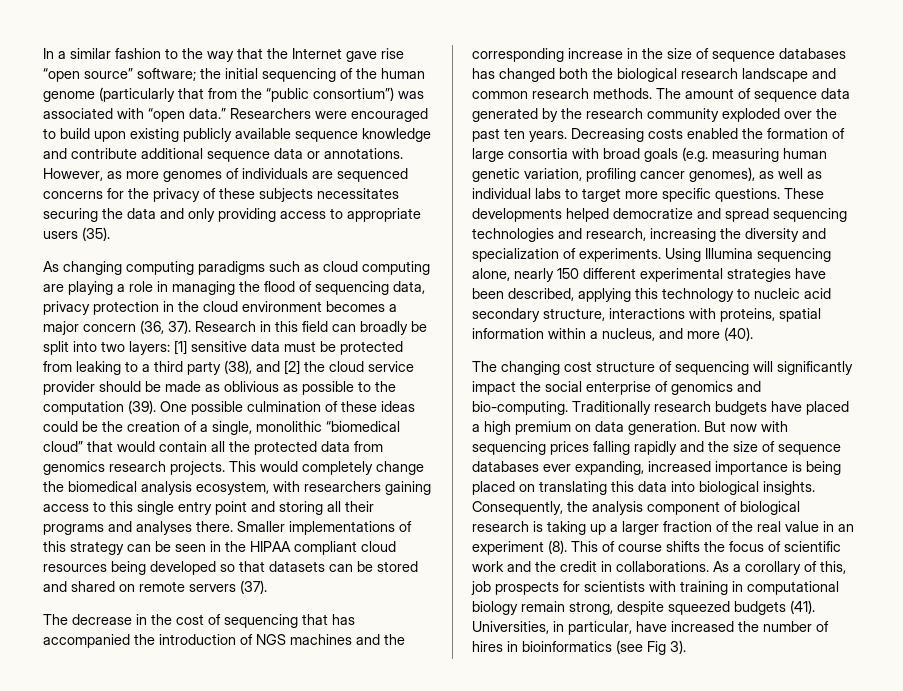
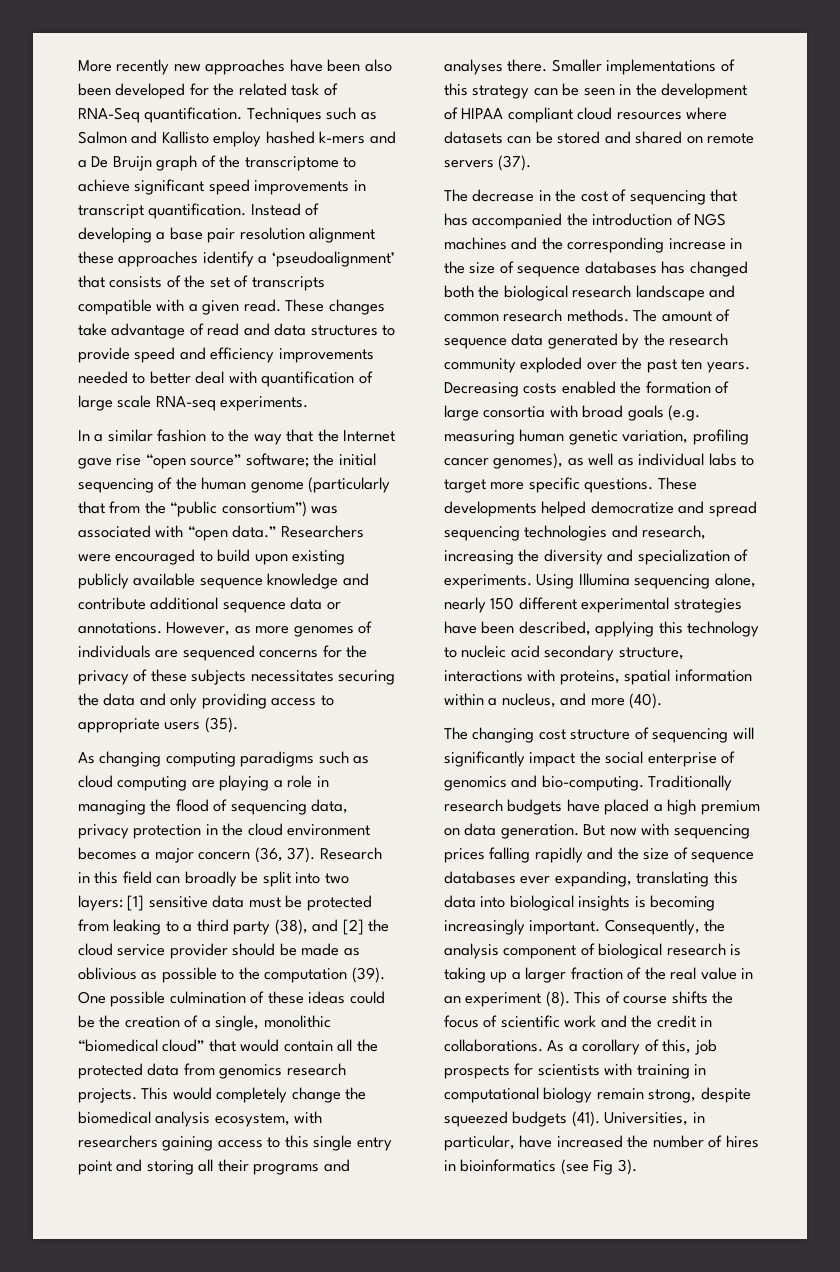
+ More recently new approaches have been also been developed for the related task of RNA-Seq quantification. Techniques such as Salmon and Kallisto employ hashed k-mers and a De Bruijn graph of the transcriptome to achieve significant speed improvements in transcript quantification. Instead of developing a base pair resolution alignment these approaches identify a ‘pseudoalignment’ that consists of the set of transcripts compatible with a given read. These changes take advantage of read and data structures to provide speed and efficiency improvements needed to better deal with quantification of large scale RNA-seq experiments.
- Smaller implementations of this strategy can be seen in the HIPAA compliant cloud resources being developed so that datasets can be stored and shared on remote servers (37).
+ Smaller implementations of this strategy can be seen in the development of HIPAA compliant cloud resources where datasets can be stored and shared on remote servers (37).
- But now with sequencing prices falling rapidly and the size of sequence databases ever expanding, increased importance is being placed on translating this data into biological insights.
+ But now with sequencing prices falling rapidly and the size of sequence databases ever expanding, translating this data into biological insights is becoming increasingly important.

